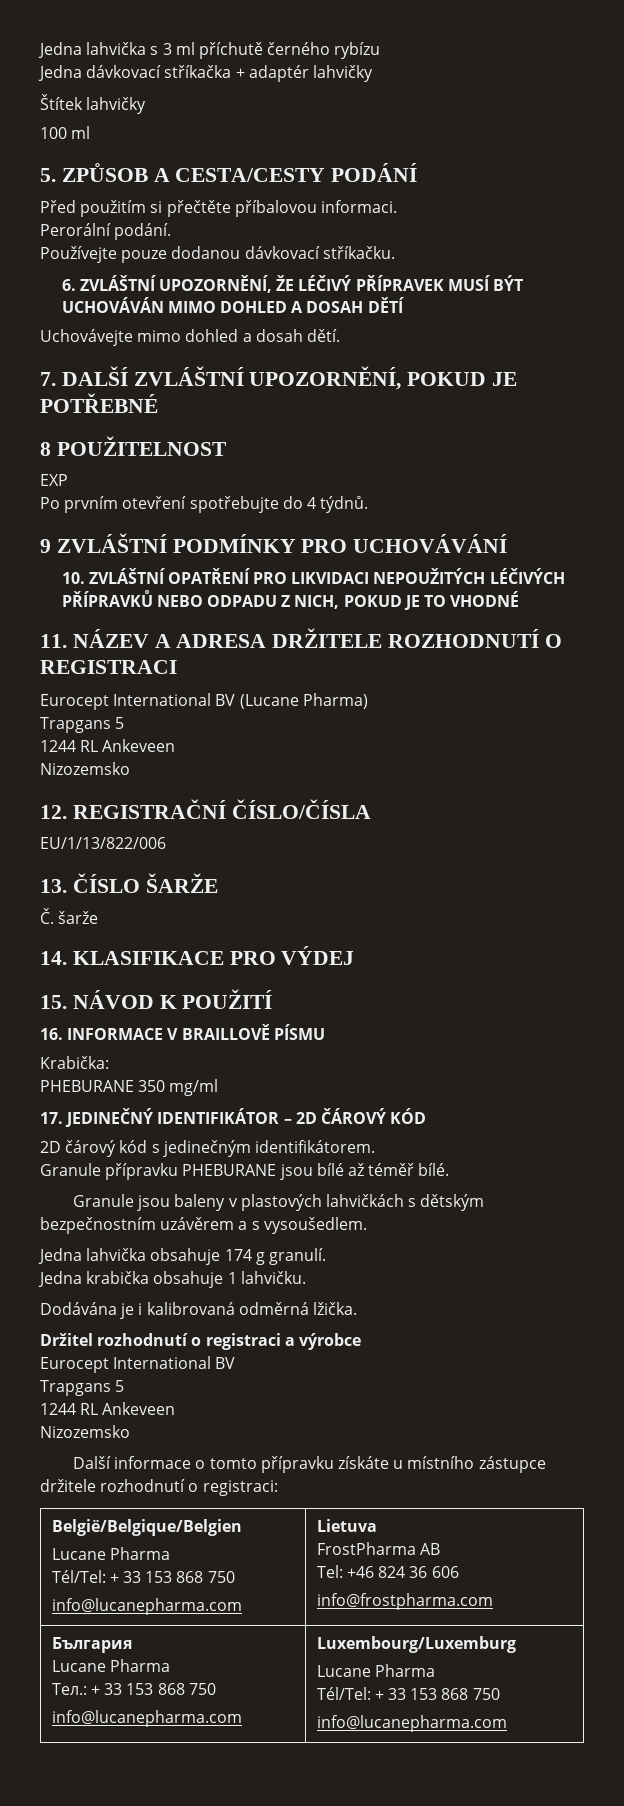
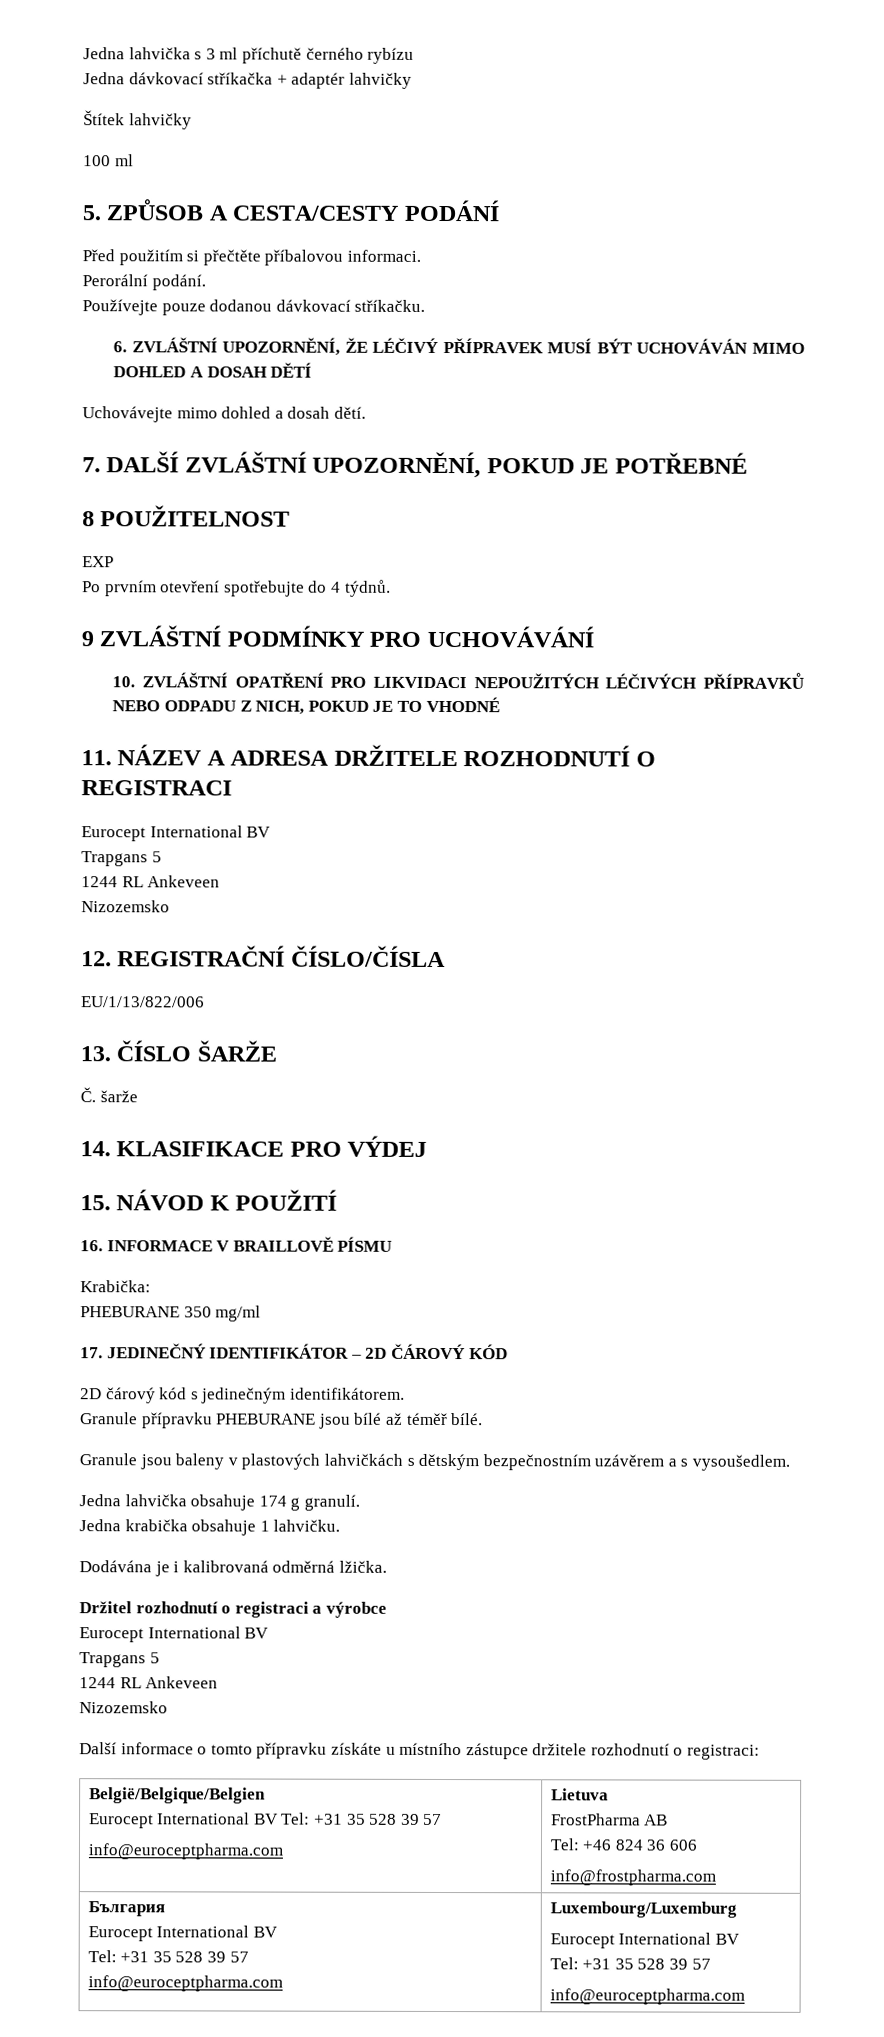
  11. NÁZEV A ADRESA DRŽITELE ROZHODNUTÍ O REGISTRACI
- Eurocept International BV (Lucane Pharma)
+ Eurocept International BV
  België/Belgique/Belgien
- Lucane Pharma
- Tél/Tel: + 33 153 868 750
- info@lucanepharma.com | Lietuva
+ Eurocept International BV Tel: +31 35 528 39 57
+ info@euroceptpharma.com | Lietuva
  България
- Lucane Pharma
- Teл.: + 33 153 868 750
- info@lucanepharma.com | Luxembourg/Luxemburg
- Lucane Pharma
- Tél/Tel: + 33 153 868 750
- info@lucanepharma.com
+ Eurocept International BV
+ Tel: +31 35 528 39 57
+ info@euroceptpharma.com | Luxembourg/Luxemburg
+ Eurocept International BV
+ Tel: +31 35 528 39 57
+ info@euroceptpharma.com

